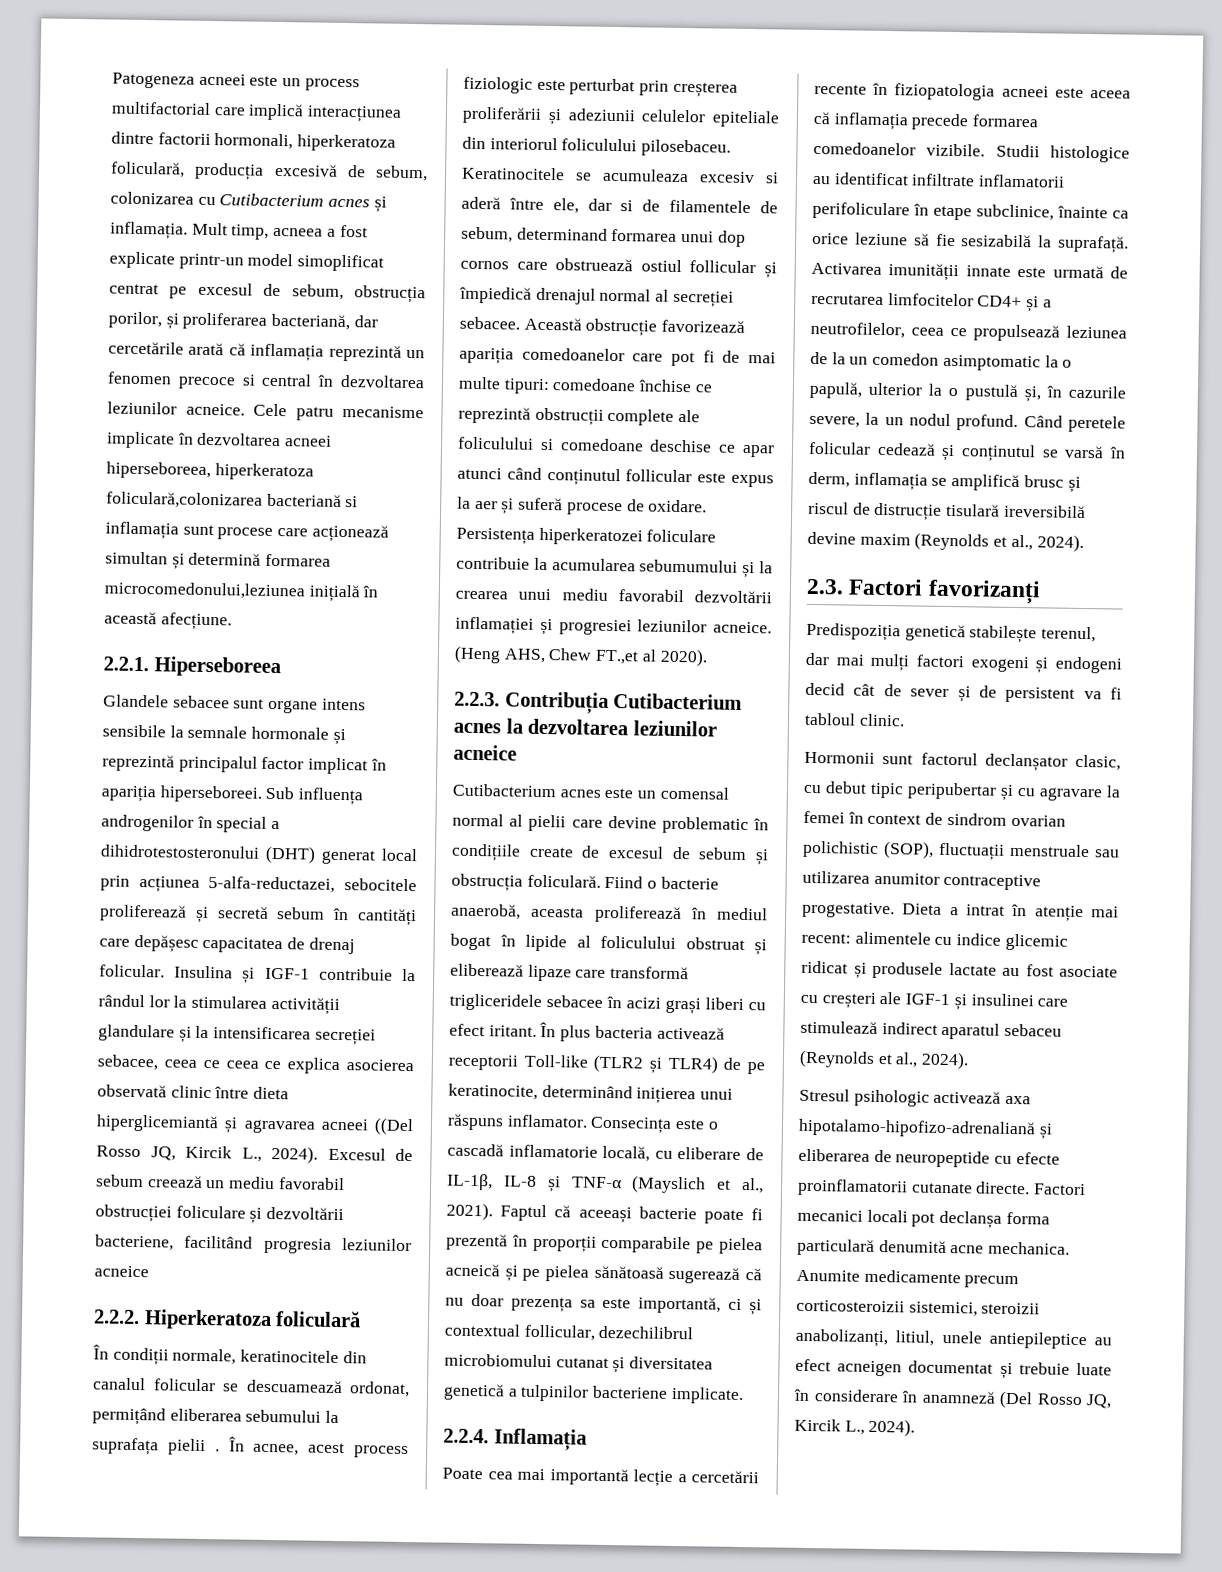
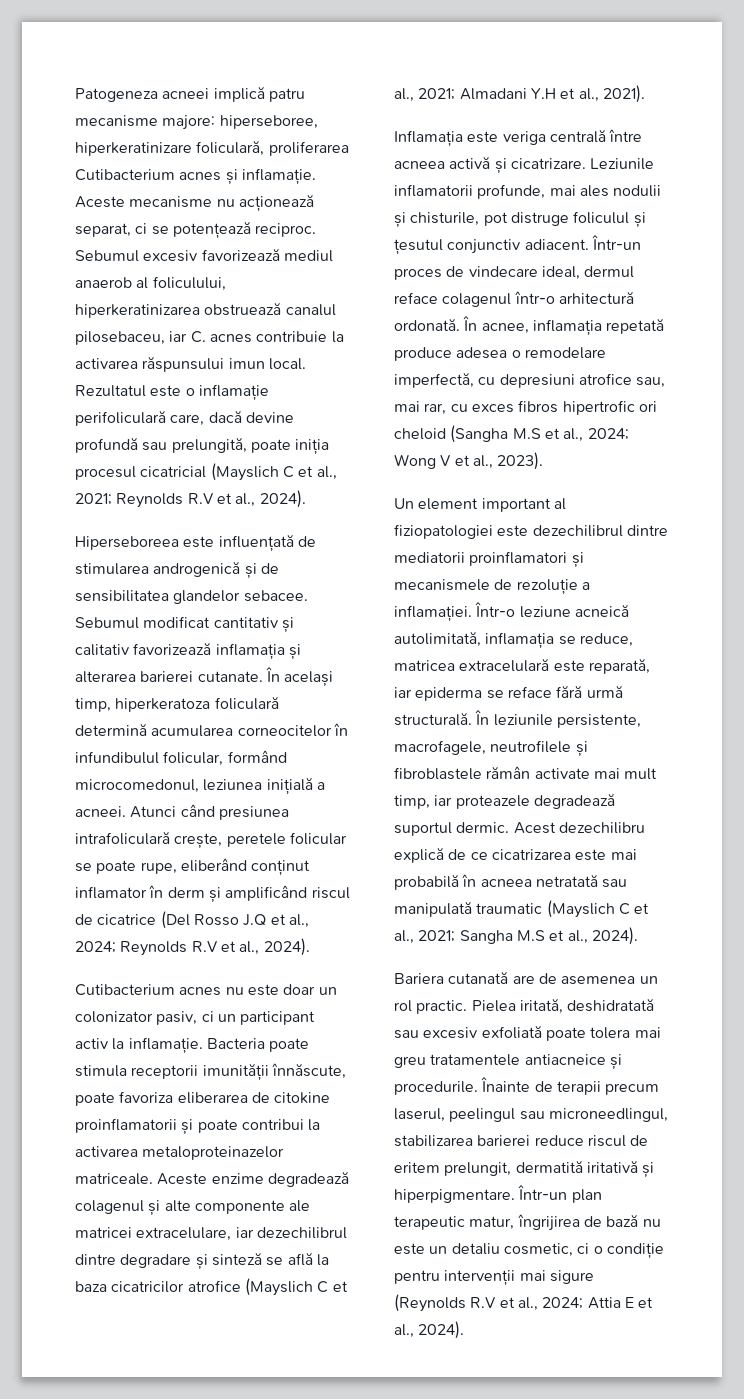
- Patogeneza acneei este un process multifactorial care implică interacțiunea dintre factorii hormonali, hiperkeratoza foliculară, producția excesivă de sebum, colonizarea cu Cutibacterium acnes și inflamația. Mult timp, acneea a fost explicate printr-un model simoplificat centrat pe excesul de sebum, obstrucția porilor, și proliferarea bacteriană, dar cercetările arată că inflamația reprezintă un fenomen precoce si central în dezvoltarea leziunilor acneice. Cele patru mecanisme implicate în dezvoltarea acneei hiperseboreea, hiperkeratoza foliculară,colonizarea bacteriană si inflamația sunt procese care acționează simultan și determină formarea microcomedonului,leziunea inițială în această afecțiune.
- 2.2.1. Hiperseboreea
- Glandele sebacee sunt organe intens sensibile la semnale hormonale și reprezintă principalul factor implicat în apariția hiperseboreei. Sub influența androgenilor în special a dihidrotestosteronului (DHT) generat local prin acțiunea 5-alfa-reductazei, sebocitele proliferează și secretă sebum în cantități care depășesc capacitatea de drenaj folicular. Insulina și IGF-1 contribuie la rândul lor la stimularea activității glandulare și la intensificarea secreției sebacee, ceea ce ceea ce explica asocierea observată clinic între dieta hiperglicemiantă și agravarea acneei ((Del Rosso JQ, Kircik L., 2024). Excesul de sebum creează un mediu favorabil obstrucției foliculare și dezvoltării bacteriene, facilitând progresia leziunilor acneice
- 2.2.2. Hiperkeratoza foliculară
- În condiții normale, keratinocitele din canalul folicular se descuamează ordonat, permițând eliberarea sebumului la suprafața pielii . În acnee, acest process fiziologic este perturbat prin creșterea proliferării și adeziunii celulelor epiteliale din interiorul foliculului pilosebaceu. Keratinocitele se acumuleaza excesiv si aderă între ele, dar si de filamentele de sebum, determinand formarea unui dop cornos care obstruează ostiul follicular și împiedică drenajul normal al secreției sebacee. Această obstrucție favorizează apariția comedoanelor care pot fi de mai multe tipuri: comedoane închise ce reprezintă obstrucții complete ale foliculului si comedoane deschise ce apar atunci când conținutul follicular este expus la aer și suferă procese de oxidare. Persistența hiperkeratozei foliculare contribuie la acumularea sebumumului și la crearea unui mediu favorabil dezvoltării inflamației și progresiei leziunilor acneice. (Heng AHS, Chew FT.,et al 2020).
- 2.2.3. Contribuția Cutibacterium acnes la dezvoltarea leziunilor acneice
- Cutibacterium acnes este un comensal normal al pielii care devine problematic în condițiile create de excesul de sebum și obstrucția foliculară. Fiind o bacterie anaerobă, aceasta proliferează în mediul bogat în lipide al foliculului obstruat și eliberează lipaze care transformă trigliceridele sebacee în acizi grași liberi cu efect iritant. În plus bacteria activează receptorii Toll-like (TLR2 și TLR4) de pe keratinocite, determinând inițierea unui răspuns inflamator. Consecința este o cascadă inflamatorie locală, cu eliberare de IL-1β, IL-8 și TNF-α (Mayslich et al., 2021). Faptul că aceeași bacterie poate fi prezentă în proporții comparabile pe pielea acneică și pe pielea sănătoasă sugerează că nu doar prezența sa este importantă, ci și contextual follicular, dezechilibrul microbiomului cutanat și diversitatea genetică a tulpinilor bacteriene implicate.
- 2.2.4. Inflamația
- Poate cea mai importantă lecție a cercetării recente în fiziopatologia acneei este aceea că inflamația precede formarea comedoanelor vizibile. Studii histologice au identificat infiltrate inflamatorii perifoliculare în etape subclinice, înainte ca orice leziune să fie sesizabilă la suprafață. Activarea imunității innate este urmată de recrutarea limfocitelor CD4+ și a neutrofilelor, ceea ce propulsează leziunea de la un comedon asimptomatic la o papulă, ulterior la o pustulă și, în cazurile severe, la un nodul profund. Când peretele folicular cedează și conținutul se varsă în derm, inflamația se amplifică brusc și riscul de distrucție tisulară ireversibilă devine maxim (Reynolds et al., 2024).
- 2.3. Factori favorizanți
- Predispoziția genetică stabilește terenul, dar mai mulți factori exogeni și endogeni decid cât de sever și de persistent va fi tabloul clinic.
- Hormonii sunt factorul declanșator clasic, cu debut tipic peripubertar și cu agravare la femei în context de sindrom ovarian polichistic (SOP), fluctuații menstruale sau utilizarea anumitor contraceptive progestative. Dieta a intrat în atenție mai recent: alimentele cu indice glicemic ridicat și produsele lactate au fost asociate cu creșteri ale IGF-1 și insulinei care stimulează indirect aparatul sebaceu (Reynolds et al., 2024).
- Stresul psihologic activează axa hipotalamo-hipofizo-adrenaliană și eliberarea de neuropeptide cu efecte proinflamatorii cutanate directe. Factori mecanici locali pot declanșa forma particulară denumită acne mechanica. Anumite medicamente precum corticosteroizii sistemici, steroizii anabolizanți, litiul, unele antiepileptice au efect acneigen documentat și trebuie luate în considerare în anamneză (Del Rosso JQ, Kircik L., 2024).
+ Patogeneza acneei implică patru mecanisme majore: hiperseboree, hiperkeratinizare foliculară, proliferarea Cutibacterium acnes și inflamație. Aceste mecanisme nu acționează separat, ci se potențează reciproc. Sebumul excesiv favorizează mediul anaerob al foliculului, hiperkeratinizarea obstruează canalul pilosebaceu, iar C. acnes contribuie la activarea răspunsului imun local. Rezultatul este o inflamație perifoliculară care, dacă devine profundă sau prelungită, poate iniția procesul cicatricial (Mayslich C et al., 2021; Reynolds R.V et al., 2024).
+ Hiperseboreea este influențată de stimularea androgenică și de sensibilitatea glandelor sebacee. Sebumul modificat cantitativ și calitativ favorizează inflamația și alterarea barierei cutanate. În același timp, hiperkeratoza foliculară determină acumularea corneocitelor în infundibulul folicular, formând microcomedonul, leziunea inițială a acneei. Atunci când presiunea intrafoliculară crește, peretele folicular se poate rupe, eliberând conținut inflamator în derm și amplificând riscul de cicatrice (Del Rosso J.Q et al., 2024; Reynolds R.V et al., 2024).
+ Cutibacterium acnes nu este doar un colonizator pasiv, ci un participant activ la inflamație. Bacteria poate stimula receptorii imunității înnăscute, poate favoriza eliberarea de citokine proinflamatorii și poate contribui la activarea metaloproteinazelor matriceale. Aceste enzime degradează colagenul și alte componente ale matricei extracelulare, iar dezechilibrul dintre degradare și sinteză se află la baza cicatricilor atrofice (Mayslich C et al., 2021; Almadani Y.H et al., 2021).
+ Inflamația este veriga centrală între acneea activă și cicatrizare. Leziunile inflamatorii profunde, mai ales nodulii și chisturile, pot distruge foliculul și țesutul conjunctiv adiacent. Într-un proces de vindecare ideal, dermul reface colagenul într-o arhitectură ordonată. În acnee, inflamația repetată produce adesea o remodelare imperfectă, cu depresiuni atrofice sau, mai rar, cu exces fibros hipertrofic ori cheloid (Sangha M.S et al., 2024; Wong V et al., 2023).
+ Un element important al fiziopatologiei este dezechilibrul dintre mediatorii proinflamatori și mecanismele de rezoluție a inflamației. Într-o leziune acneică autolimitată, inflamația se reduce, matricea extracelulară este reparată, iar epiderma se reface fără urmă structurală. În leziunile persistente, macrofagele, neutrofilele și fibroblastele rămân activate mai mult timp, iar proteazele degradează suportul dermic. Acest dezechilibru explică de ce cicatrizarea este mai probabilă în acneea netratată sau manipulată traumatic (Mayslich C et al., 2021; Sangha M.S et al., 2024).
+ Bariera cutanată are de asemenea un rol practic. Pielea iritată, deshidratată sau excesiv exfoliată poate tolera mai greu tratamentele antiacneice și procedurile. Înainte de terapii precum laserul, peelingul sau microneedlingul, stabilizarea barierei reduce riscul de eritem prelungit, dermatită iritativă și hiperpigmentare. Într-un plan terapeutic matur, îngrijirea de bază nu este un detaliu cosmetic, ci o condiție pentru intervenții mai sigure (Reynolds R.V et al., 2024; Attia E et al., 2024).

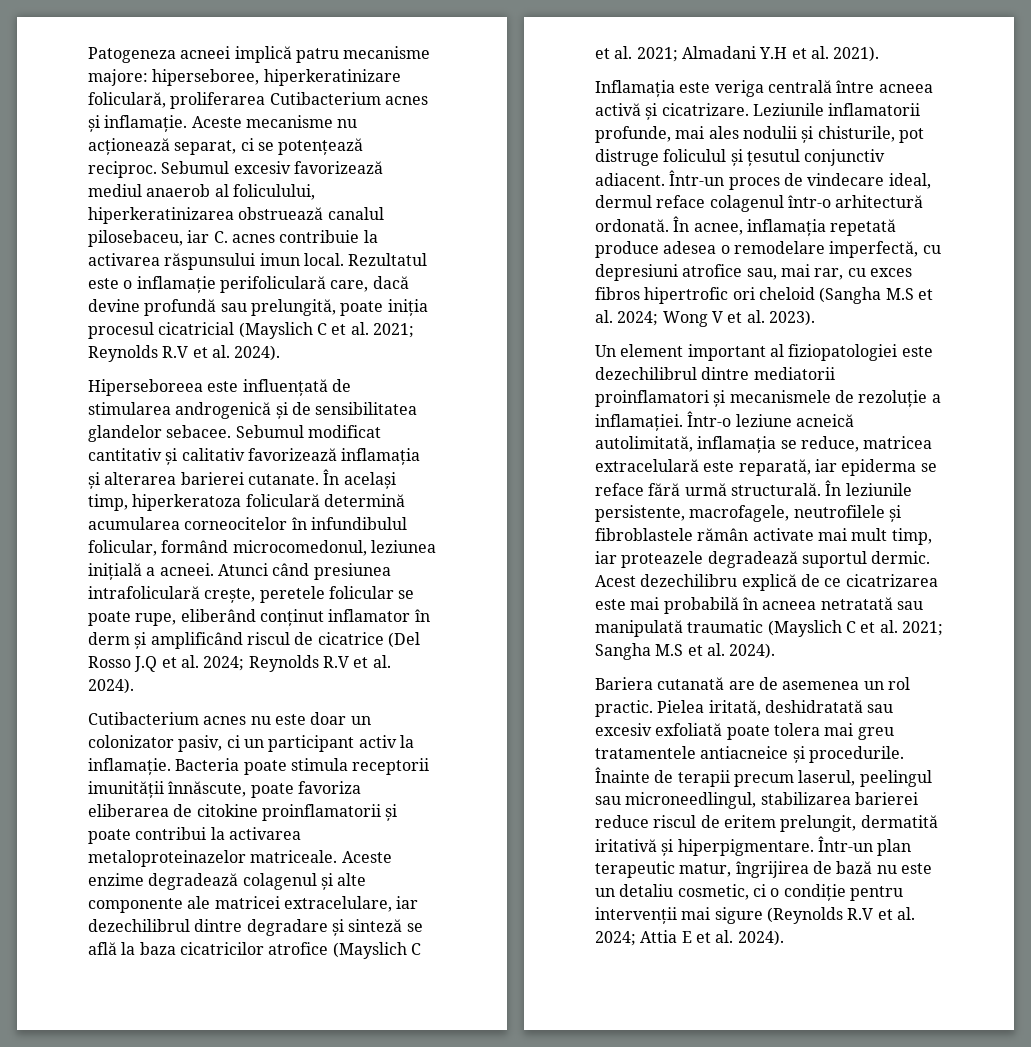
- Rezultatul este o inflamație perifoliculară care, dacă devine profundă sau prelungită, poate iniția procesul cicatricial (Mayslich C et al., 2021; Reynolds R.V et al., 2024).
+ Rezultatul este o inflamație perifoliculară care, dacă devine profundă sau prelungită, poate iniția procesul cicatricial (Mayslich C et al. 2021; Reynolds R.V et al. 2024).
- Atunci când presiunea intrafoliculară crește, peretele folicular se poate rupe, eliberând conținut inflamator în derm și amplificând riscul de cicatrice (Del Rosso J.Q et al., 2024; Reynolds R.V et al., 2024).
+ Atunci când presiunea intrafoliculară crește, peretele folicular se poate rupe, eliberând conținut inflamator în derm și amplificând riscul de cicatrice (Del Rosso J.Q et al. 2024; Reynolds R.V et al. 2024).
- Aceste enzime degradează colagenul și alte componente ale matricei extracelulare, iar dezechilibrul dintre degradare și sinteză se află la baza cicatricilor atrofice (Mayslich C et al., 2021; Almadani Y.H et al., 2021).
+ Aceste enzime degradează colagenul și alte componente ale matricei extracelulare, iar dezechilibrul dintre degradare și sinteză se află la baza cicatricilor atrofice (Mayslich C et al. 2021; Almadani Y.H et al. 2021).
- În acnee, inflamația repetată produce adesea o remodelare imperfectă, cu depresiuni atrofice sau, mai rar, cu exces fibros hipertrofic ori cheloid (Sangha M.S et al., 2024; Wong V et al., 2023).
+ În acnee, inflamația repetată produce adesea o remodelare imperfectă, cu depresiuni atrofice sau, mai rar, cu exces fibros hipertrofic ori cheloid (Sangha M.S et al. 2024; Wong V et al. 2023).
- Acest dezechilibru explică de ce cicatrizarea este mai probabilă în acneea netratată sau manipulată traumatic (Mayslich C et al., 2021; Sangha M.S et al., 2024).
+ Acest dezechilibru explică de ce cicatrizarea este mai probabilă în acneea netratată sau manipulată traumatic (Mayslich C et al. 2021; Sangha M.S et al. 2024).
- Într-un plan terapeutic matur, îngrijirea de bază nu este un detaliu cosmetic, ci o condiție pentru intervenții mai sigure (Reynolds R.V et al., 2024; Attia E et al., 2024).
+ Într-un plan terapeutic matur, îngrijirea de bază nu este un detaliu cosmetic, ci o condiție pentru intervenții mai sigure (Reynolds R.V et al. 2024; Attia E et al. 2024).

